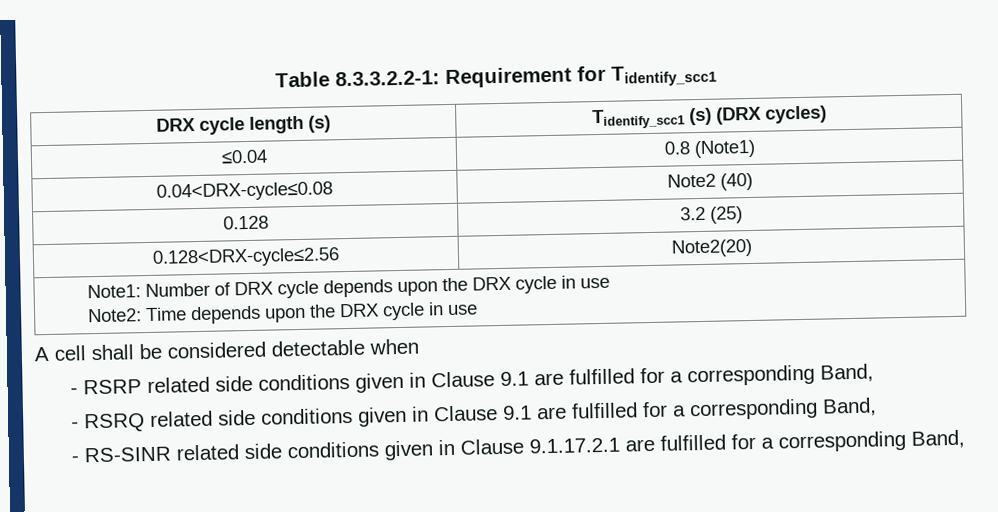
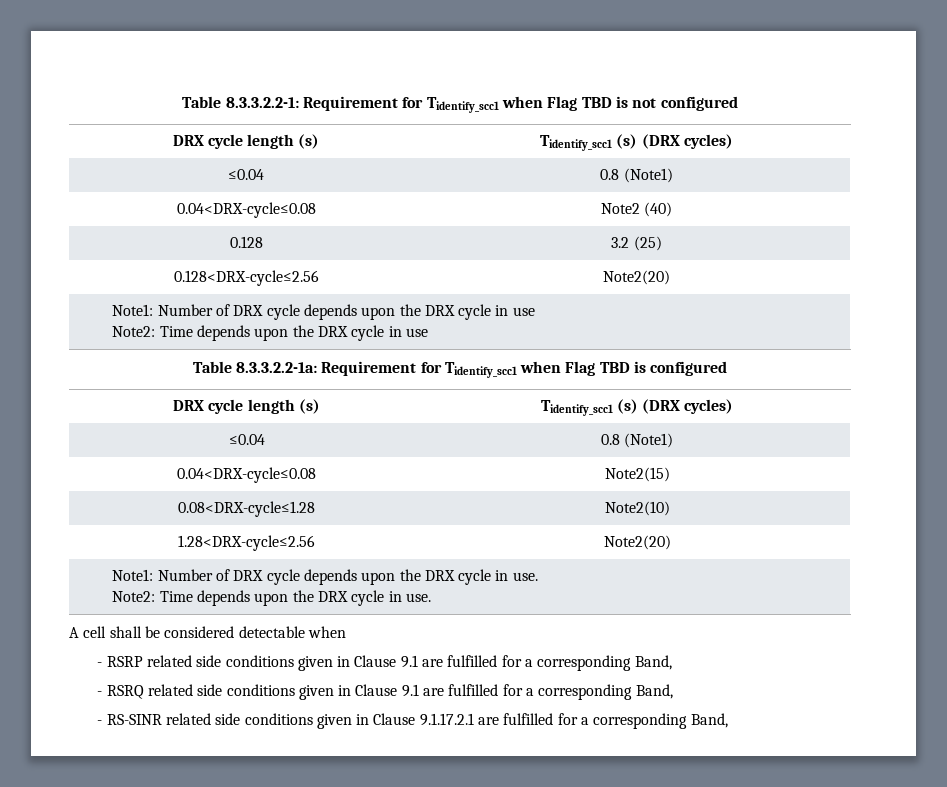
- Table 8.3.3.2.2-1: Requirement for Tidentify_scc1
+ Table 8.3.3.2.2-1: Requirement for Tidentify_scc1 when Flag TBD is not configured
+ Table 8.3.3.2.2-1a: Requirement for Tidentify_scc1 when Flag TBD is configured
+ DRX cycle length (s) | Tidentify_scc1 (s) (DRX cycles)
+ ≤0.04 | 0.8 (Note1)
+ 0.04<DRX-cycle≤0.08 | Note2(15)
+ 0.08<DRX-cycle≤1.28 | Note2(10)
+ 1.28<DRX-cycle≤2.56 | Note2(20)
+ Note1: Number of DRX cycle depends upon the DRX cycle in use.
+ Note2: Time depends upon the DRX cycle in use.

